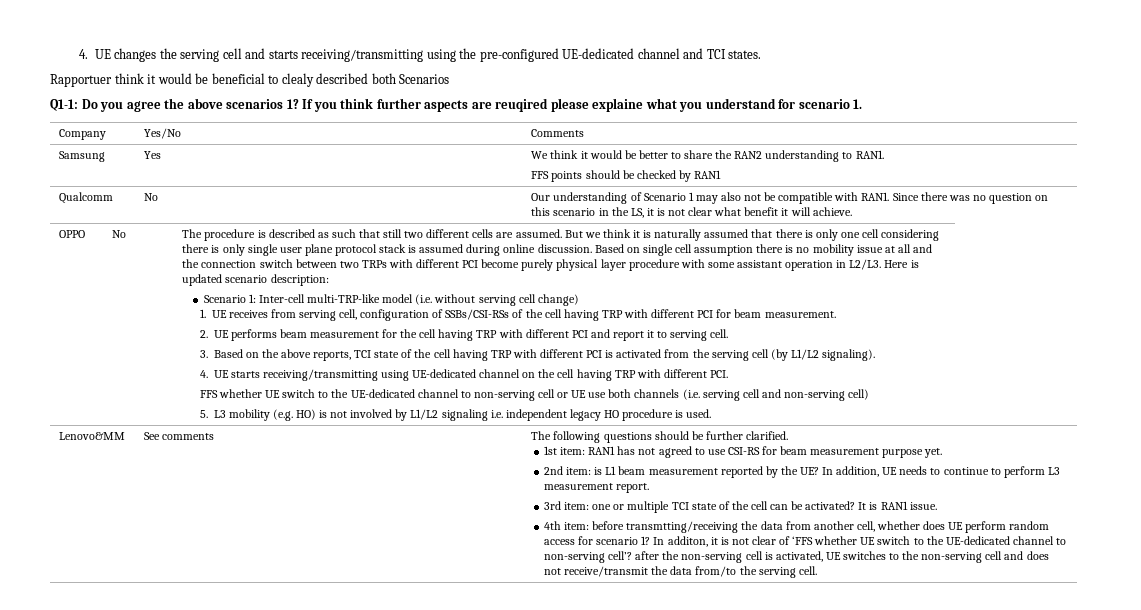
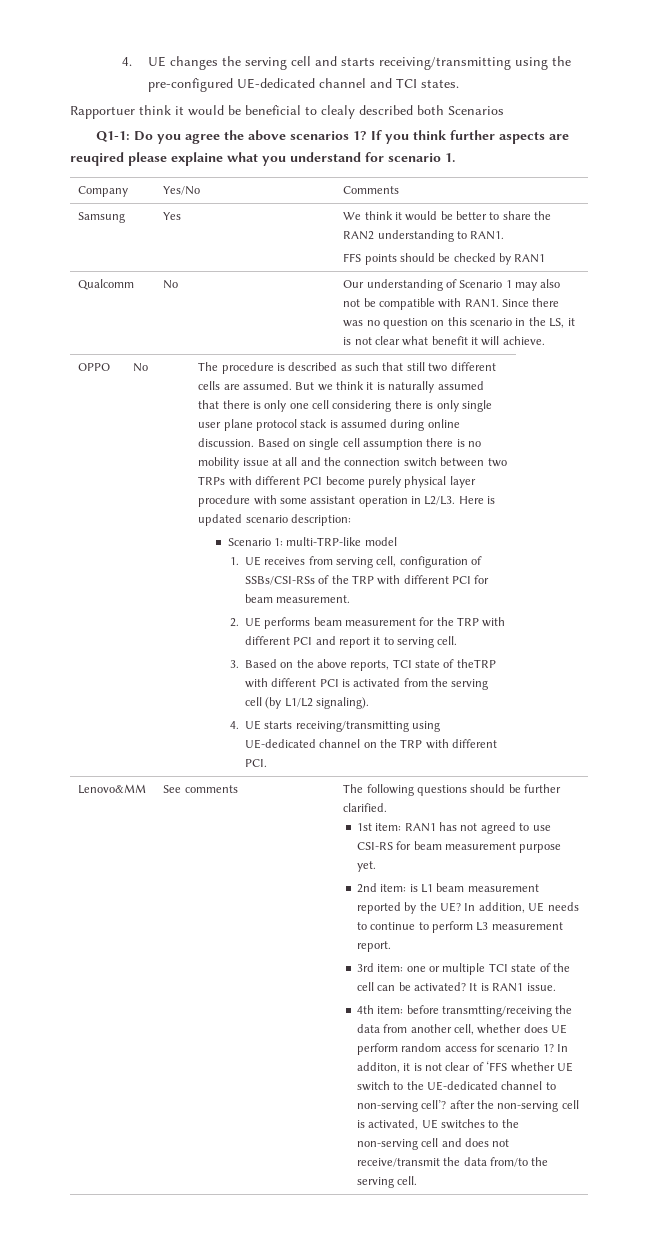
- Scenario 1: Inter-cell multi-TRP-like model (i.e. without serving cell change)
+ Scenario 1: multi-TRP-like model
- 1. UE receives from serving cell, configuration of SSBs/CSI-RSs of the cell having TRP with different PCI for beam measurement.
+ 1. UE receives from serving cell, configuration of SSBs/CSI-RSs of the TRP with different PCI for beam measurement.
- 2. UE performs beam measurement for the cell having TRP with different PCI and report it to serving cell.
+ 2. UE performs beam measurement for the TRP with different PCI and report it to serving cell.
- 3. Based on the above reports, TCI state of the cell having TRP with different PCI is activated from the serving cell (by L1/L2 signaling).
+ 3. Based on the above reports, TCI state of theTRP with different PCI is activated from the serving cell (by L1/L2 signaling).
- 4. UE starts receiving/transmitting using UE-dedicated channel on the cell having TRP with different PCI.
+ 4. UE starts receiving/transmitting using UE-dedicated channel on the TRP with different PCI.
- FFS whether UE switch to the UE-dedicated channel to non-serving cell or UE use both channels (i.e. serving cell and non-serving cell)
- 5. L3 mobility (e.g. HO) is not involved by L1/L2 signaling i.e. independent legacy HO procedure is used.

